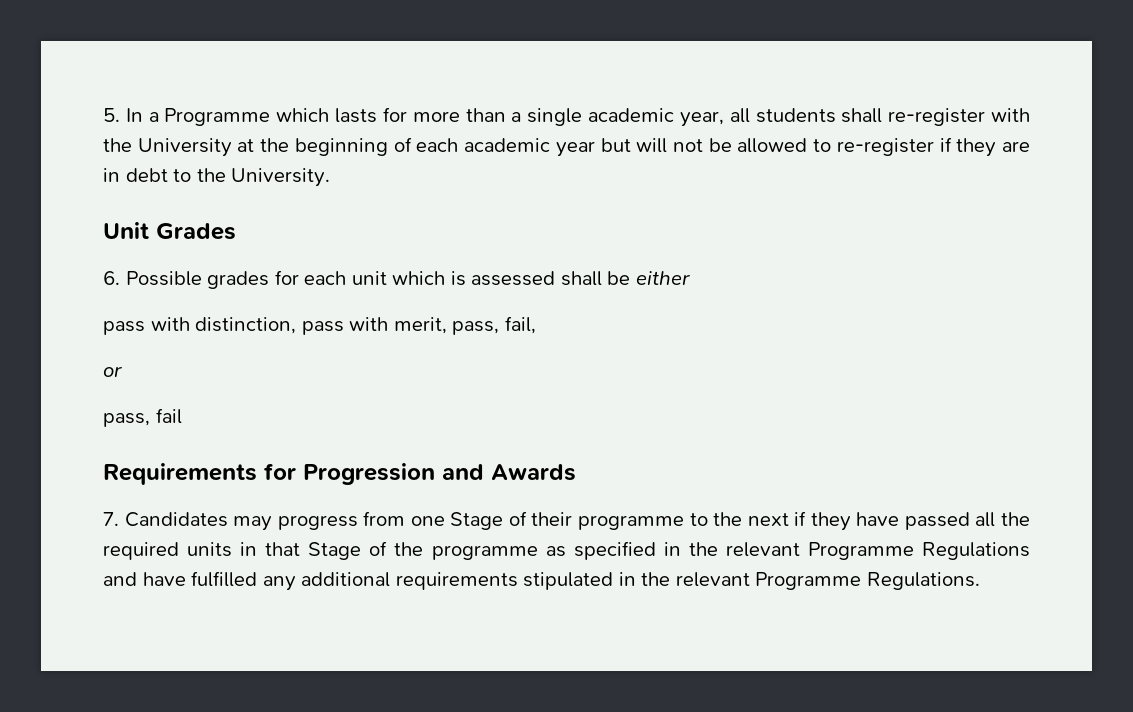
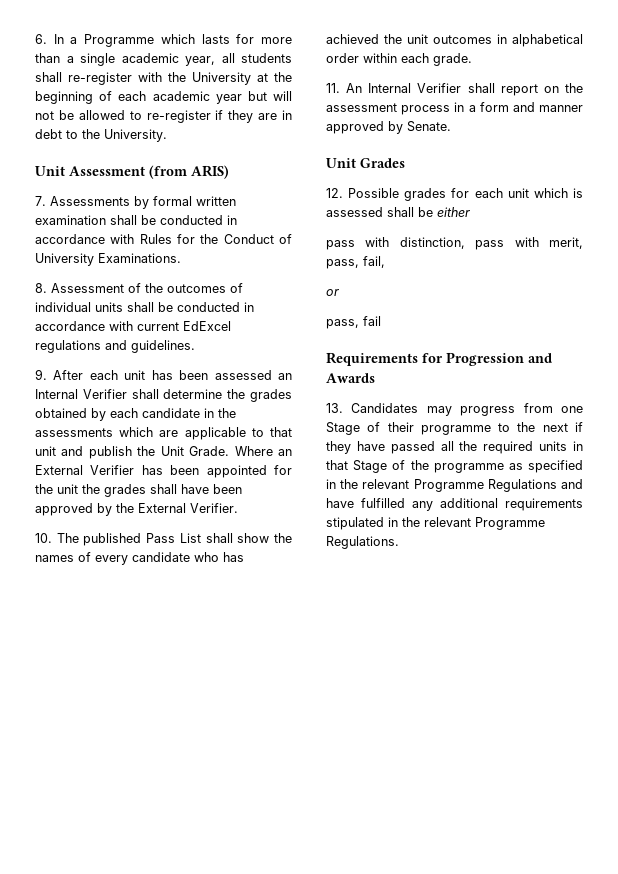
- 5. In a Programme which lasts for more than a single academic year, all students shall re-register with the University at the beginning of each academic year but will not be allowed to re-register if they are in debt to the University.
+ 6. In a Programme which lasts for more than a single academic year, all students shall re-register with the University at the beginning of each academic year but will not be allowed to re-register if they are in debt to the University.
+ Unit Assessment (from ARIS)
+ 7. Assessments by formal written examination shall be conducted in accordance with Rules for the Conduct of University Examinations.
+ 8. Assessment of the outcomes of individual units shall be conducted in accordance with current EdExcel regulations and guidelines.
+ 9. After each unit has been assessed an Internal Verifier shall determine the grades obtained by each candidate in the assessments which are applicable to that unit and publish the Unit Grade. Where an External Verifier has been appointed for the unit the grades shall have been approved by the External Verifier.
+ 10. The published Pass List shall show the names of every candidate who has achieved the unit outcomes in alphabetical order within each grade.
+ 11. An Internal Verifier shall report on the assessment process in a form and manner approved by Senate.
- 6. Possible grades for each unit which is assessed shall be either
+ 12. Possible grades for each unit which is assessed shall be either
- 7. Candidates may progress from one Stage of their programme to the next if they have passed all the required units in that Stage of the programme as specified in the relevant Programme Regulations and have fulfilled any additional requirements stipulated in the relevant Programme Regulations.
+ 13. Candidates may progress from one Stage of their programme to the next if they have passed all the required units in that Stage of the programme as specified in the relevant Programme Regulations and have fulfilled any additional requirements stipulated in the relevant Programme Regulations.

